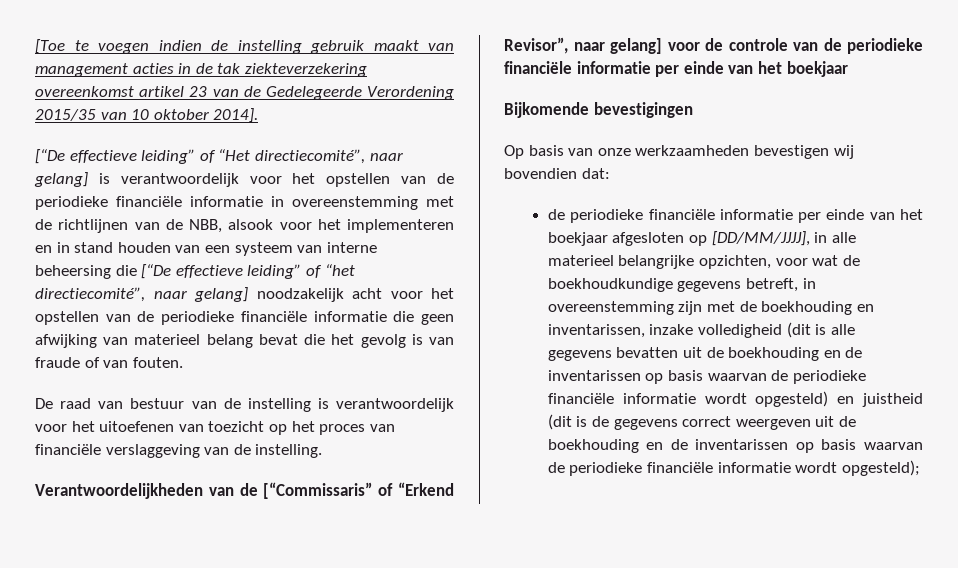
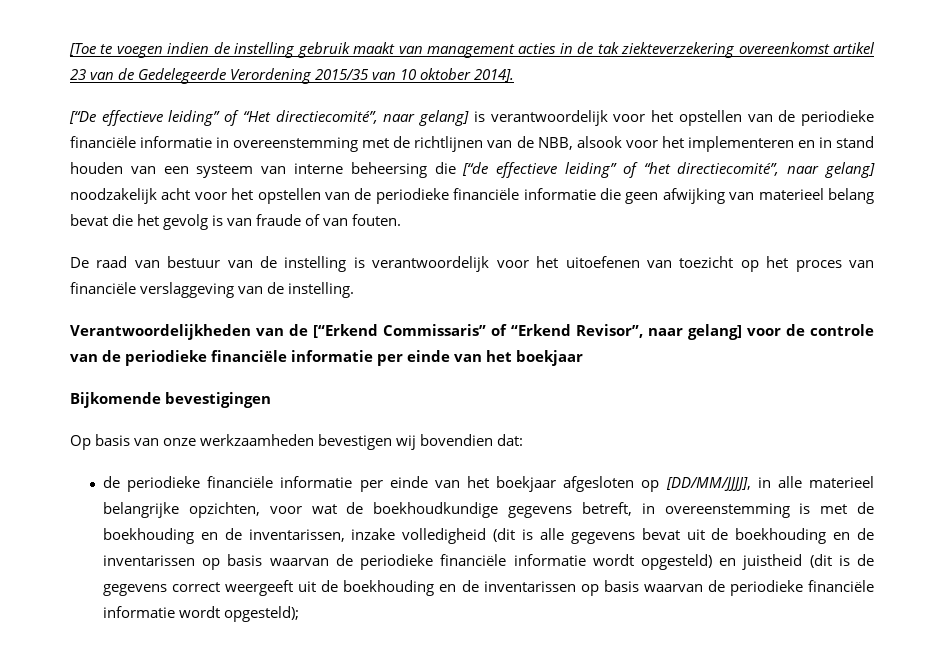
- [“De effectieve leiding” of “Het directiecomité”, naar gelang] is verantwoordelijk voor het opstellen van de periodieke financiële informatie in overeenstemming met de richtlijnen van de NBB, alsook voor het implementeren en in stand houden van een systeem van interne beheersing die [“De effectieve leiding” of “het directiecomité”, naar gelang] noodzakelijk acht voor het opstellen van de periodieke financiële informatie die geen afwijking van materieel belang bevat die het gevolg is van fraude of van fouten.
+ [“De effectieve leiding” of “Het directiecomité”, naar gelang] is verantwoordelijk voor het opstellen van de periodieke financiële informatie in overeenstemming met de richtlijnen van de NBB, alsook voor het implementeren en in stand houden van een systeem van interne beheersing die [“de effectieve leiding” of “het directiecomité”, naar gelang] noodzakelijk acht voor het opstellen van de periodieke financiële informatie die geen afwijking van materieel belang bevat die het gevolg is van fraude of van fouten.
- Verantwoordelijkheden van de [“Commissaris” of “Erkend Revisor”, naar gelang] voor de controle van de periodieke financiële informatie per einde van het boekjaar
+ Verantwoordelijkheden van de [“Erkend Commissaris” of “Erkend Revisor”, naar gelang] voor de controle van de periodieke financiële informatie per einde van het boekjaar
- de periodieke financiële informatie per einde van het boekjaar afgesloten op [DD/MM/JJJJ], in alle materieel belangrijke opzichten, voor wat de boekhoudkundige gegevens betreft, in overeenstemming zijn met de boekhouding en inventarissen, inzake volledigheid (dit is alle gegevens bevatten uit de boekhouding en de inventarissen op basis waarvan de periodieke financiële informatie wordt opgesteld) en juistheid (dit is de gegevens correct weergeven uit de boekhouding en de inventarissen op basis waarvan de periodieke financiële informatie wordt opgesteld);
+ de periodieke financiële informatie per einde van het boekjaar afgesloten op [DD/MM/JJJJ], in alle materieel belangrijke opzichten, voor wat de boekhoudkundige gegevens betreft, in overeenstemming is met de boekhouding en de inventarissen, inzake volledigheid (dit is alle gegevens bevat uit de boekhouding en de inventarissen op basis waarvan de periodieke financiële informatie wordt opgesteld) en juistheid (dit is de gegevens correct weergeeft uit de boekhouding en de inventarissen op basis waarvan de periodieke financiële informatie wordt opgesteld);

